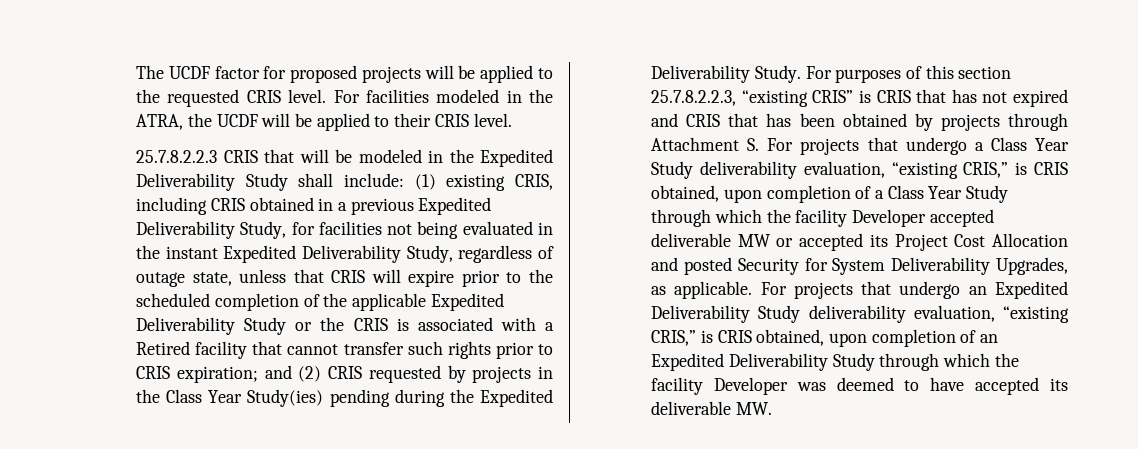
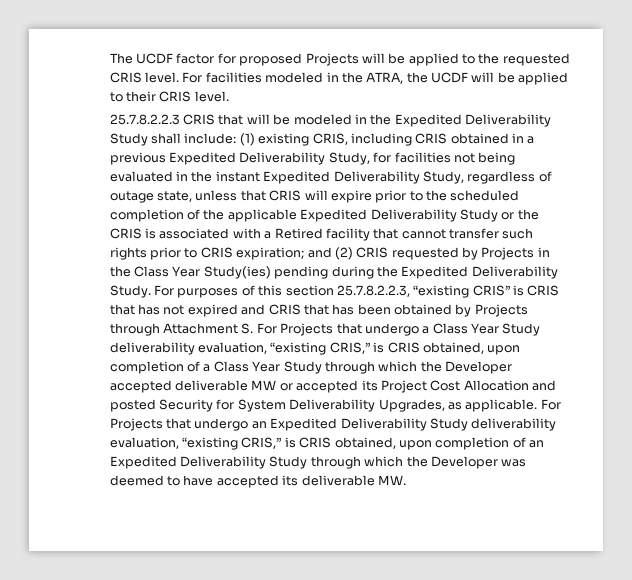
- The UCDF factor for proposed projects will be applied to the requested CRIS level.
+ The UCDF factor for proposed Projects will be applied to the requested CRIS level.
- and (2) CRIS requested by projects in the Class Year Study(ies) pending during the Expedited Deliverability Study.
+ and (2) CRIS requested by Projects in the Class Year Study(ies) pending during the Expedited Deliverability Study.
- For purposes of this section 25.7.8.2.2.3, “existing CRIS” is CRIS that has not expired and CRIS that has been obtained by projects through Attachment S. For projects that undergo a Class Year Study deliverability evaluation, “existing CRIS,” is CRIS obtained, upon completion of a Class Year Study through which the facility Developer accepted deliverable MW or accepted its Project Cost Allocation and posted Security for System Deliverability Upgrades, as applicable.
+ For purposes of this section 25.7.8.2.2.3, “existing CRIS” is CRIS that has not expired and CRIS that has been obtained by Projects through Attachment S. For Projects that undergo a Class Year Study deliverability evaluation, “existing CRIS,” is CRIS obtained, upon completion of a Class Year Study through which the Developer accepted deliverable MW or accepted its Project Cost Allocation and posted Security for System Deliverability Upgrades, as applicable.
- For projects that undergo an Expedited Deliverability Study deliverability evaluation, “existing CRIS,” is CRIS obtained, upon completion of an Expedited Deliverability Study through which the facility Developer was deemed to have accepted its deliverable MW.
+ For Projects that undergo an Expedited Deliverability Study deliverability evaluation, “existing CRIS,” is CRIS obtained, upon completion of an Expedited Deliverability Study through which the Developer was deemed to have accepted its deliverable MW.

